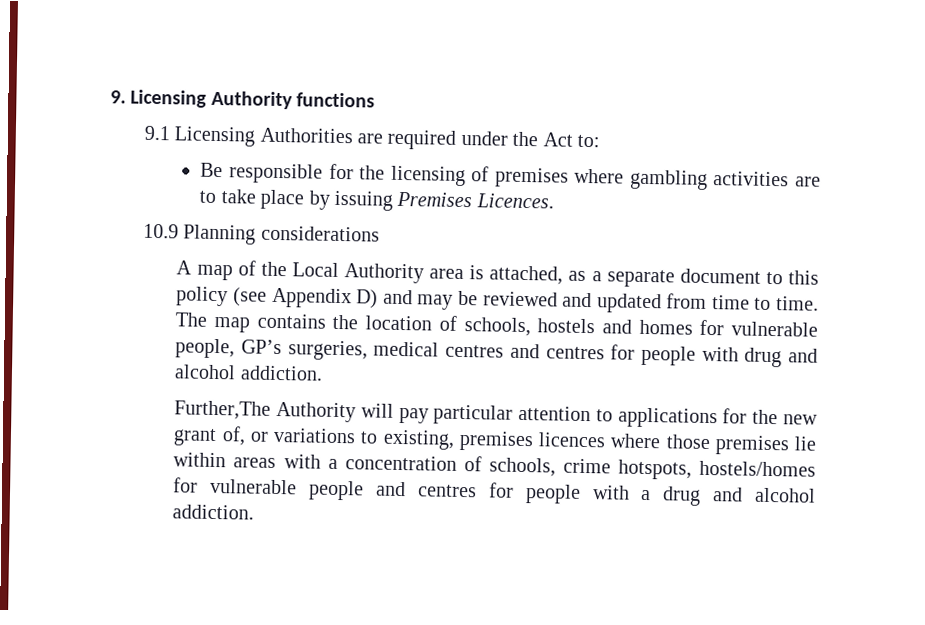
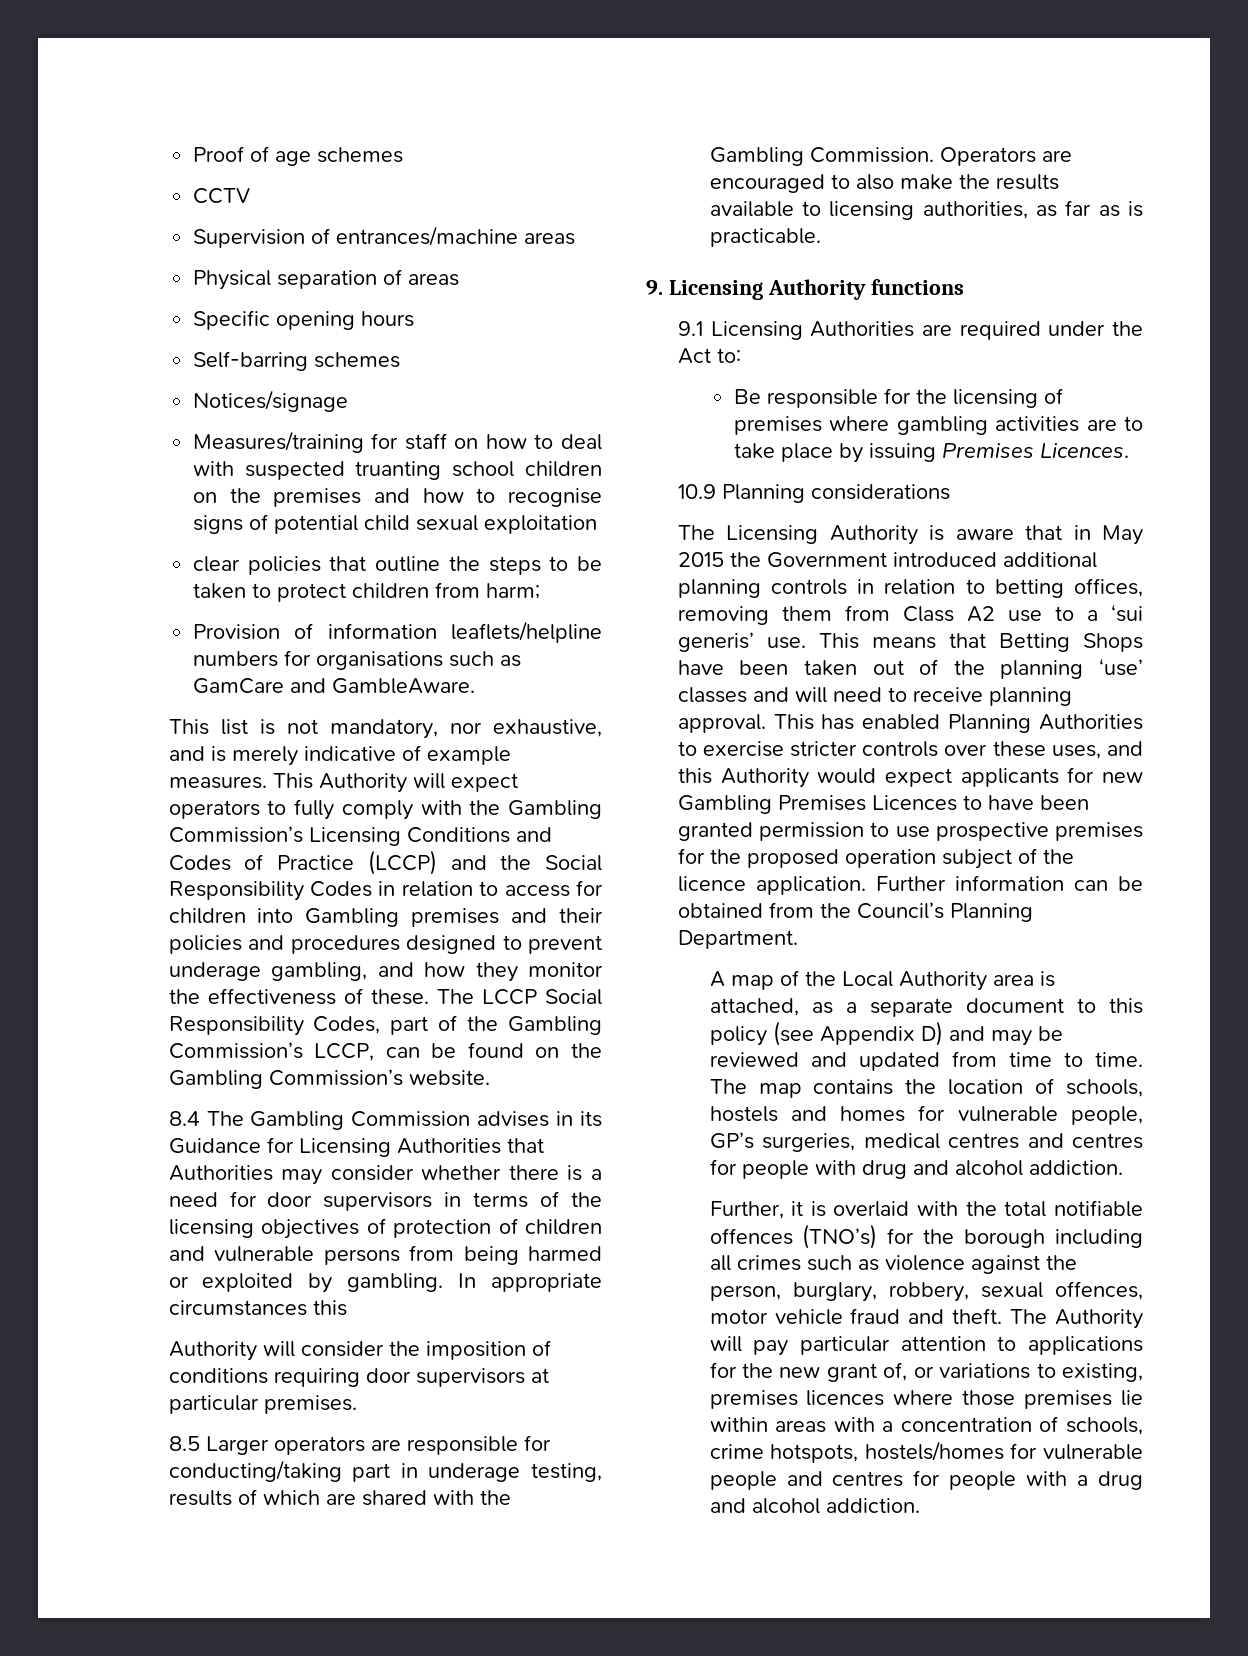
+ Proof of age schemes
+ CCTV
+ Supervision of entrances/machine areas
+ Physical separation of areas
+ Specific opening hours
+ Self-barring schemes
+ Notices/signage
+ Measures/training for staff on how to deal with suspected truanting school children on the premises and how to recognise signs of potential child sexual exploitation
+ clear policies that outline the steps to be taken to protect children from harm;
+ Provision of information leaflets/helpline numbers for organisations such as GamCare and GambleAware.
+ This list is not mandatory, nor exhaustive, and is merely indicative of example measures. This Authority will expect operators to fully comply with the Gambling Commission’s Licensing Conditions and Codes of Practice (LCCP) and the Social Responsibility Codes in relation to access for children into Gambling premises and their policies and procedures designed to prevent underage gambling, and how they monitor the effectiveness of these. The LCCP Social Responsibility Codes, part of the Gambling Commission’s LCCP, can be found on the Gambling Commission’s website.
+ 8.4 The Gambling Commission advises in its Guidance for Licensing Authorities that Authorities may consider whether there is a need for door supervisors in terms of the licensing objectives of protection of children and vulnerable persons from being harmed or exploited by gambling. In appropriate circumstances this
+ Authority will consider the imposition of conditions requiring door supervisors at particular premises.
+ 8.5 Larger operators are responsible for conducting/taking part in underage testing, results of which are shared with the Gambling Commission. Operators are encouraged to also make the results available to licensing authorities, as far as is practicable.
+ The Licensing Authority is aware that in May 2015 the Government introduced additional planning controls in relation to betting offices, removing them from Class A2 use to a ‘sui generis’ use. This means that Betting Shops have been taken out of the planning ‘use’ classes and will need to receive planning approval. This has enabled Planning Authorities to exercise stricter controls over these uses, and this Authority would expect applicants for new Gambling Premises Licences to have been granted permission to use prospective premises for the proposed operation subject of the licence application. Further information can be obtained from the Council’s Planning Department.
- Further,The Authority will pay particular attention to applications for the new grant of, or variations to existing, premises licences where those premises lie within areas with a concentration of schools, crime hotspots, hostels/homes for vulnerable people and centres for people with a drug and alcohol addiction.
+ Further, it is overlaid with the total notifiable offences (TNO’s) for the borough including all crimes such as violence against the person, burglary, robbery, sexual offences, motor vehicle fraud and theft. The Authority will pay particular attention to applications for the new grant of, or variations to existing, premises licences where those premises lie within areas with a concentration of schools, crime hotspots, hostels/homes for vulnerable people and centres for people with a drug and alcohol addiction.

